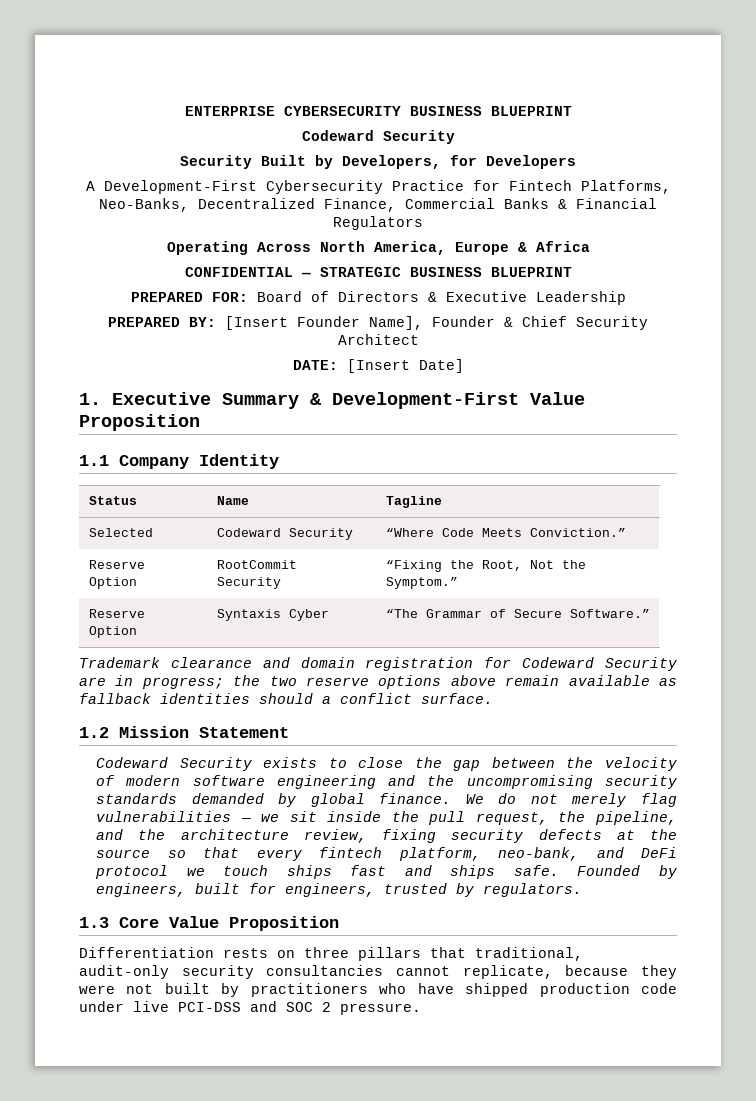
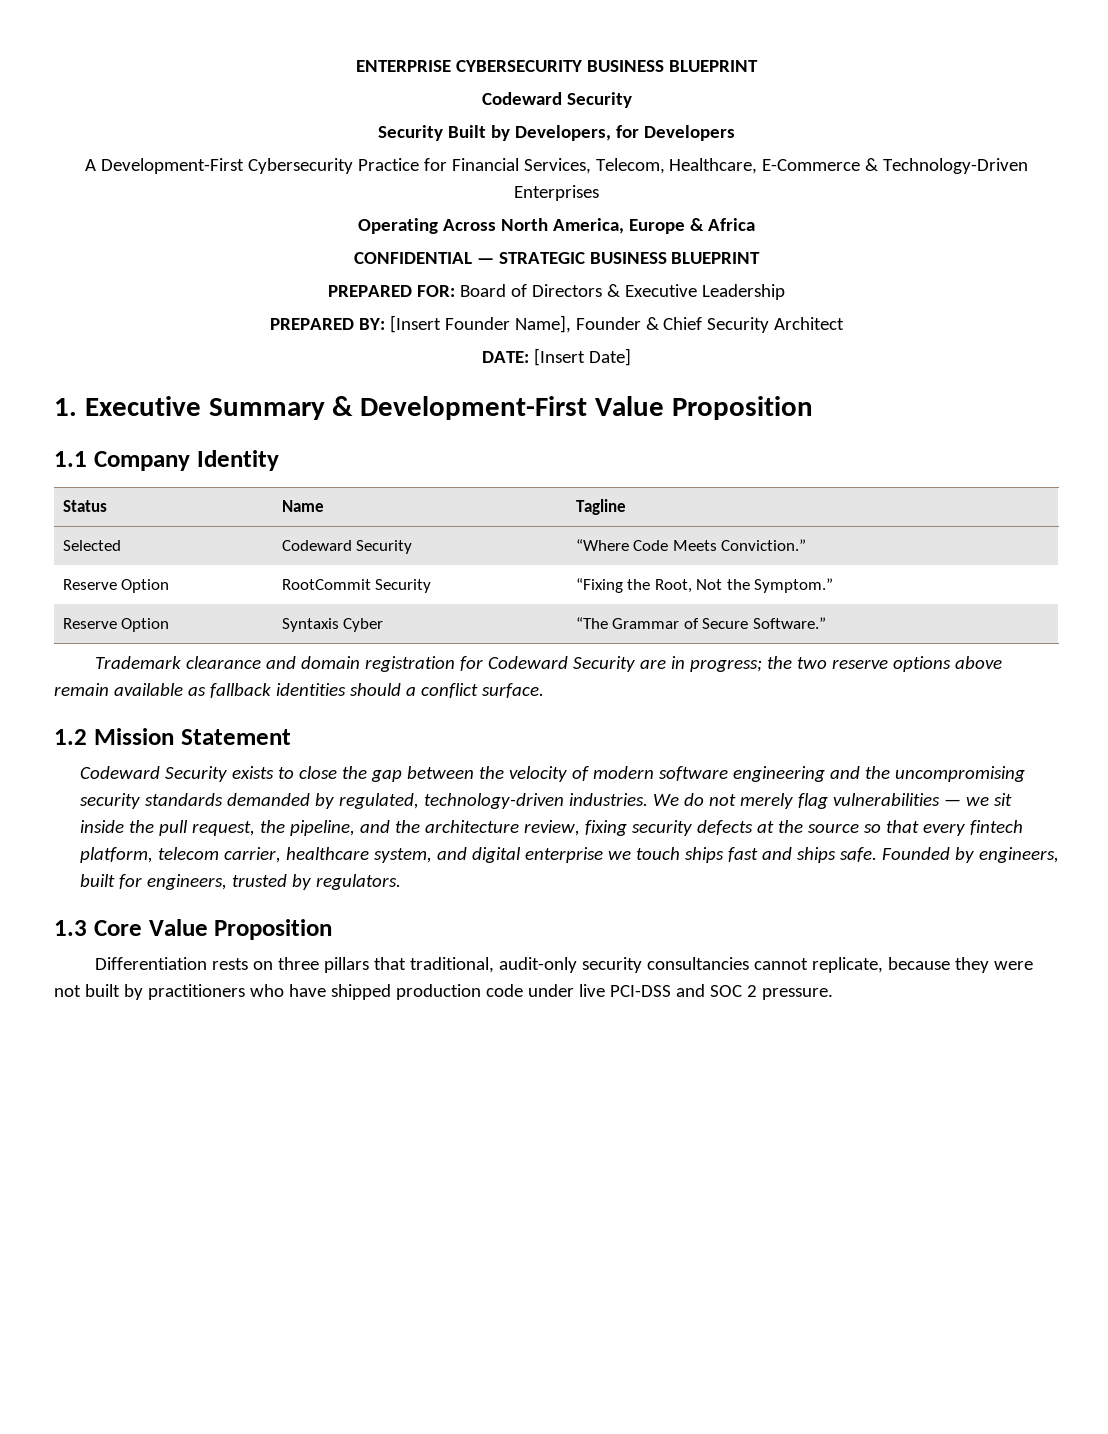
- A Development-First Cybersecurity Practice for Fintech Platforms, Neo-Banks, Decentralized Finance, Commercial Banks & Financial Regulators
+ A Development-First Cybersecurity Practice for Financial Services, Telecom, Healthcare, E-Commerce & Technology-Driven Enterprises
- Codeward Security exists to close the gap between the velocity of modern software engineering and the uncompromising security standards demanded by global finance.
+ Codeward Security exists to close the gap between the velocity of modern software engineering and the uncompromising security standards demanded by regulated, technology-driven industries.
- We do not merely flag vulnerabilities — we sit inside the pull request, the pipeline, and the architecture review, fixing security defects at the source so that every fintech platform, neo-bank, and DeFi protocol we touch ships fast and ships safe.
+ We do not merely flag vulnerabilities — we sit inside the pull request, the pipeline, and the architecture review, fixing security defects at the source so that every fintech platform, telecom carrier, healthcare system, and digital enterprise we touch ships fast and ships safe.

